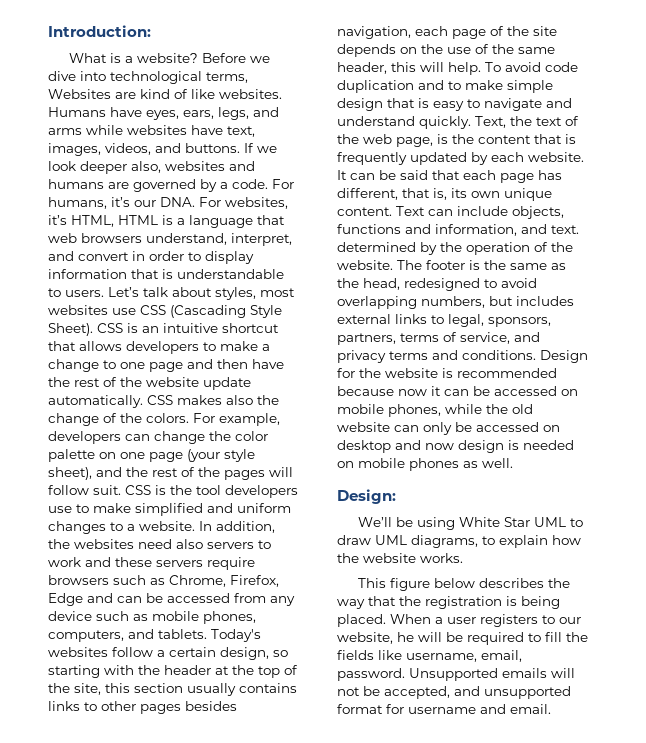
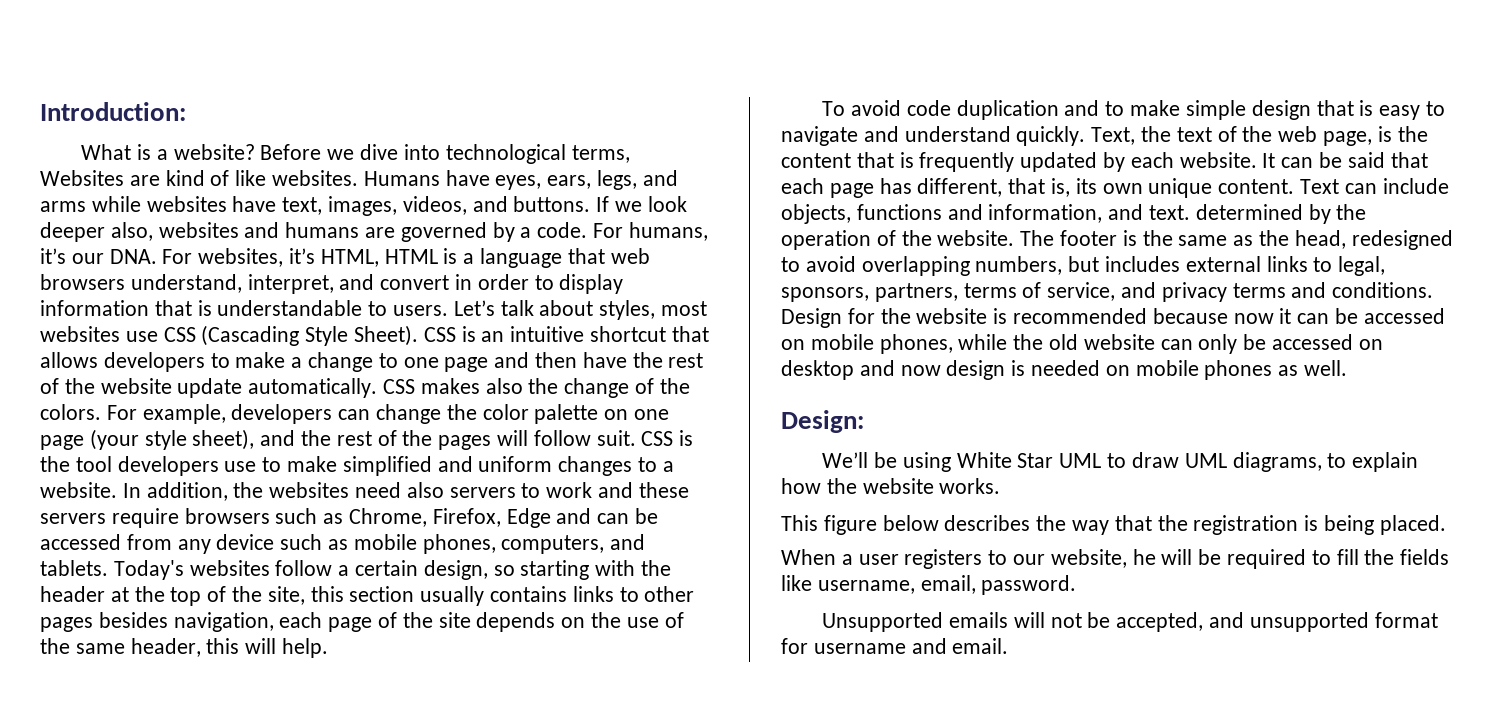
- Today's websites follow a certain design, so starting with the header at the top of the site, this section usually contains links to other pages besides navigation, each page of the site depends on the use of the same header, this will help. To avoid code duplication and to make simple design that is easy to navigate and understand quickly.
+ Today's websites follow a certain design, so starting with the header at the top of the site, this section usually contains links to other pages besides navigation, each page of the site depends on the use of the same header, this will help.
+ To avoid code duplication and to make simple design that is easy to navigate and understand quickly.
- This figure below describes the way that the registration is being placed. When a user registers to our website, he will be required to fill the fields like username, email, password. Unsupported emails will not be accepted, and unsupported format for username and email.
+ This figure below describes the way that the registration is being placed.
+ When a user registers to our website, he will be required to fill the fields like username, email, password.
+ Unsupported emails will not be accepted, and unsupported format for username and email.

